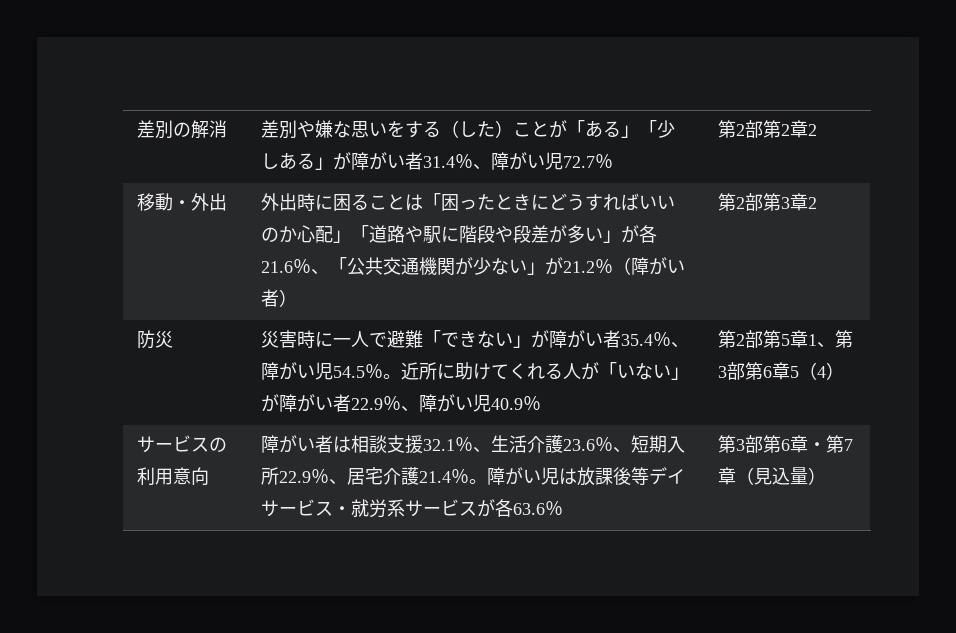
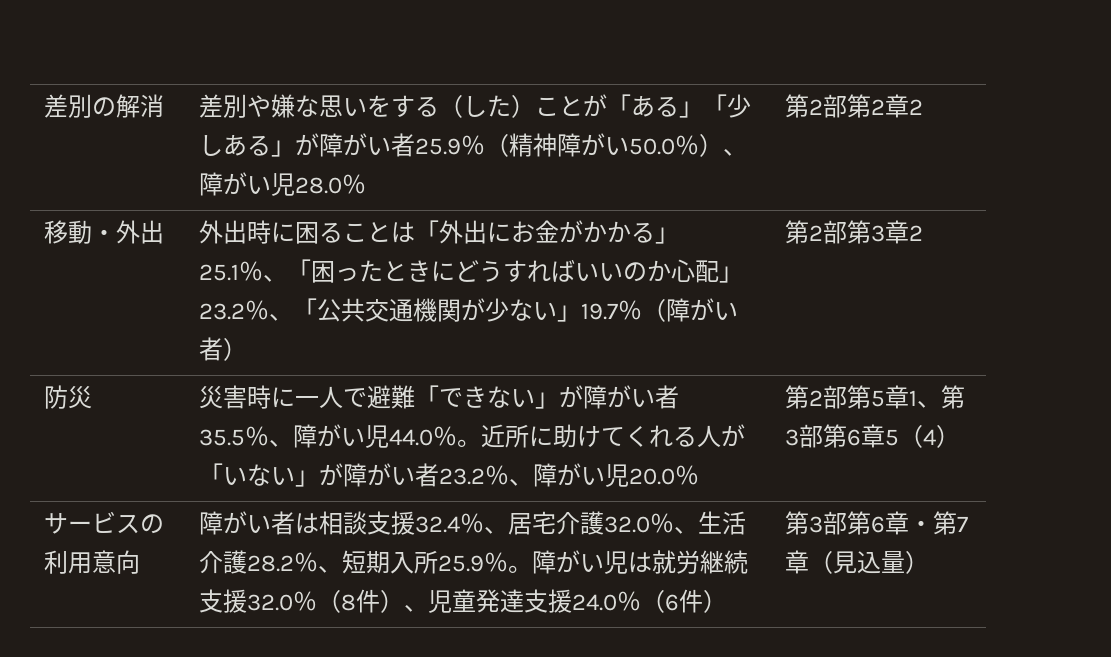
- 差別の解消 | 差別や嫌な思いをする（した）ことが「ある」「少しある」が障がい者31.4％、障がい児72.7％ | 第2部第2章2
+ 差別の解消 | 差別や嫌な思いをする（した）ことが「ある」「少しある」が障がい者25.9％（精神障がい50.0％）、障がい児28.0％ | 第2部第2章2
- 外出時に困ることは「困ったときにどうすればいいのか心配」「道路や駅に階段や段差が多い」が各21.6％、「公共交通機関が少ない」が21.2％（障がい者）
+ 外出時に困ることは「外出にお金がかかる」25.1％、「困ったときにどうすればいいのか心配」23.2％、「公共交通機関が少ない」19.7％（障がい者）
- 災害時に一人で避難「できない」が障がい者35.4％、障がい児54.5％。
+ 災害時に一人で避難「できない」が障がい者35.5％、障がい児44.0％。
- 近所に助けてくれる人が「いない」が障がい者22.9％、障がい児40.9％
+ 近所に助けてくれる人が「いない」が障がい者23.2％、障がい児20.0％
- 障がい者は相談支援32.1％、生活介護23.6％、短期入所22.9％、居宅介護21.4％。障がい児は放課後等デイサービス・就労系サービスが各63.6％
+ 障がい者は相談支援32.4％、居宅介護32.0％、生活介護28.2％、短期入所25.9％。障がい児は就労継続支援32.0％（8件）、児童発達支援24.0％（6件）

